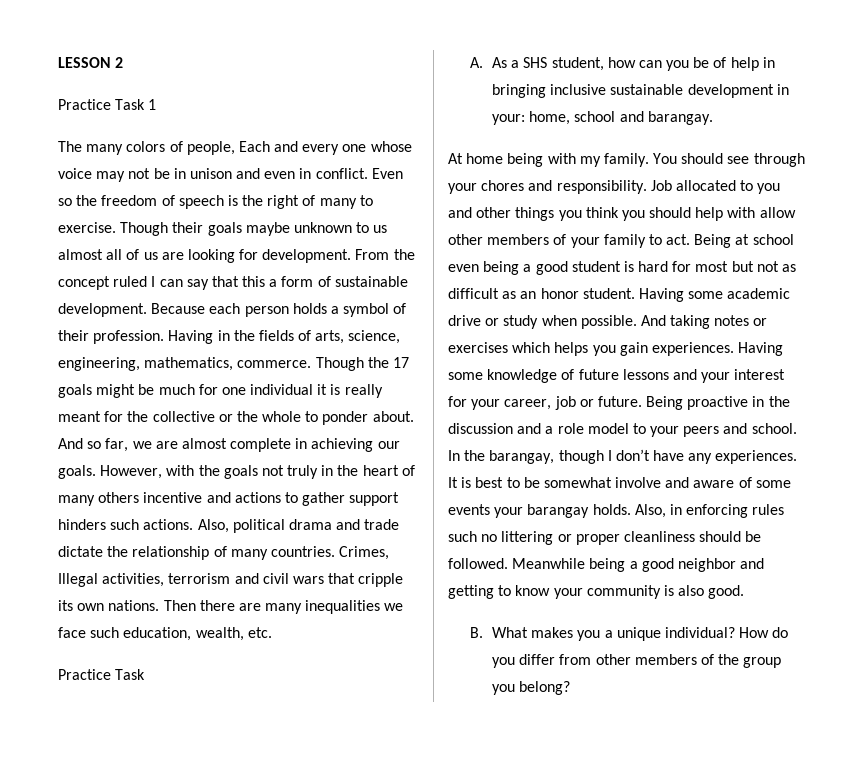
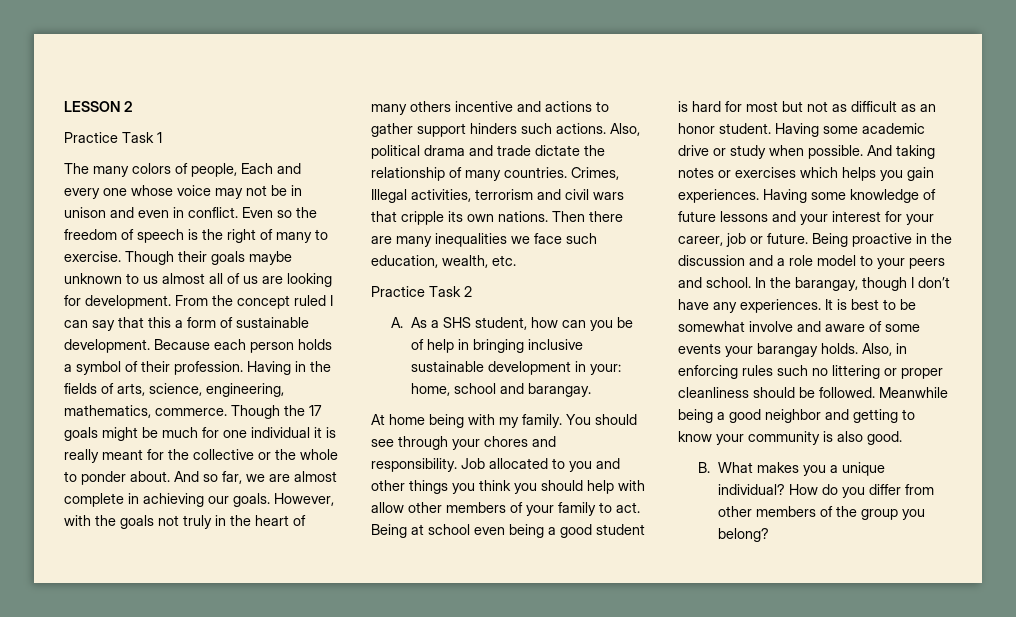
  Then there are many inequalities we face such education, wealth, etc.
- Practice Task
+ Practice Task 2

